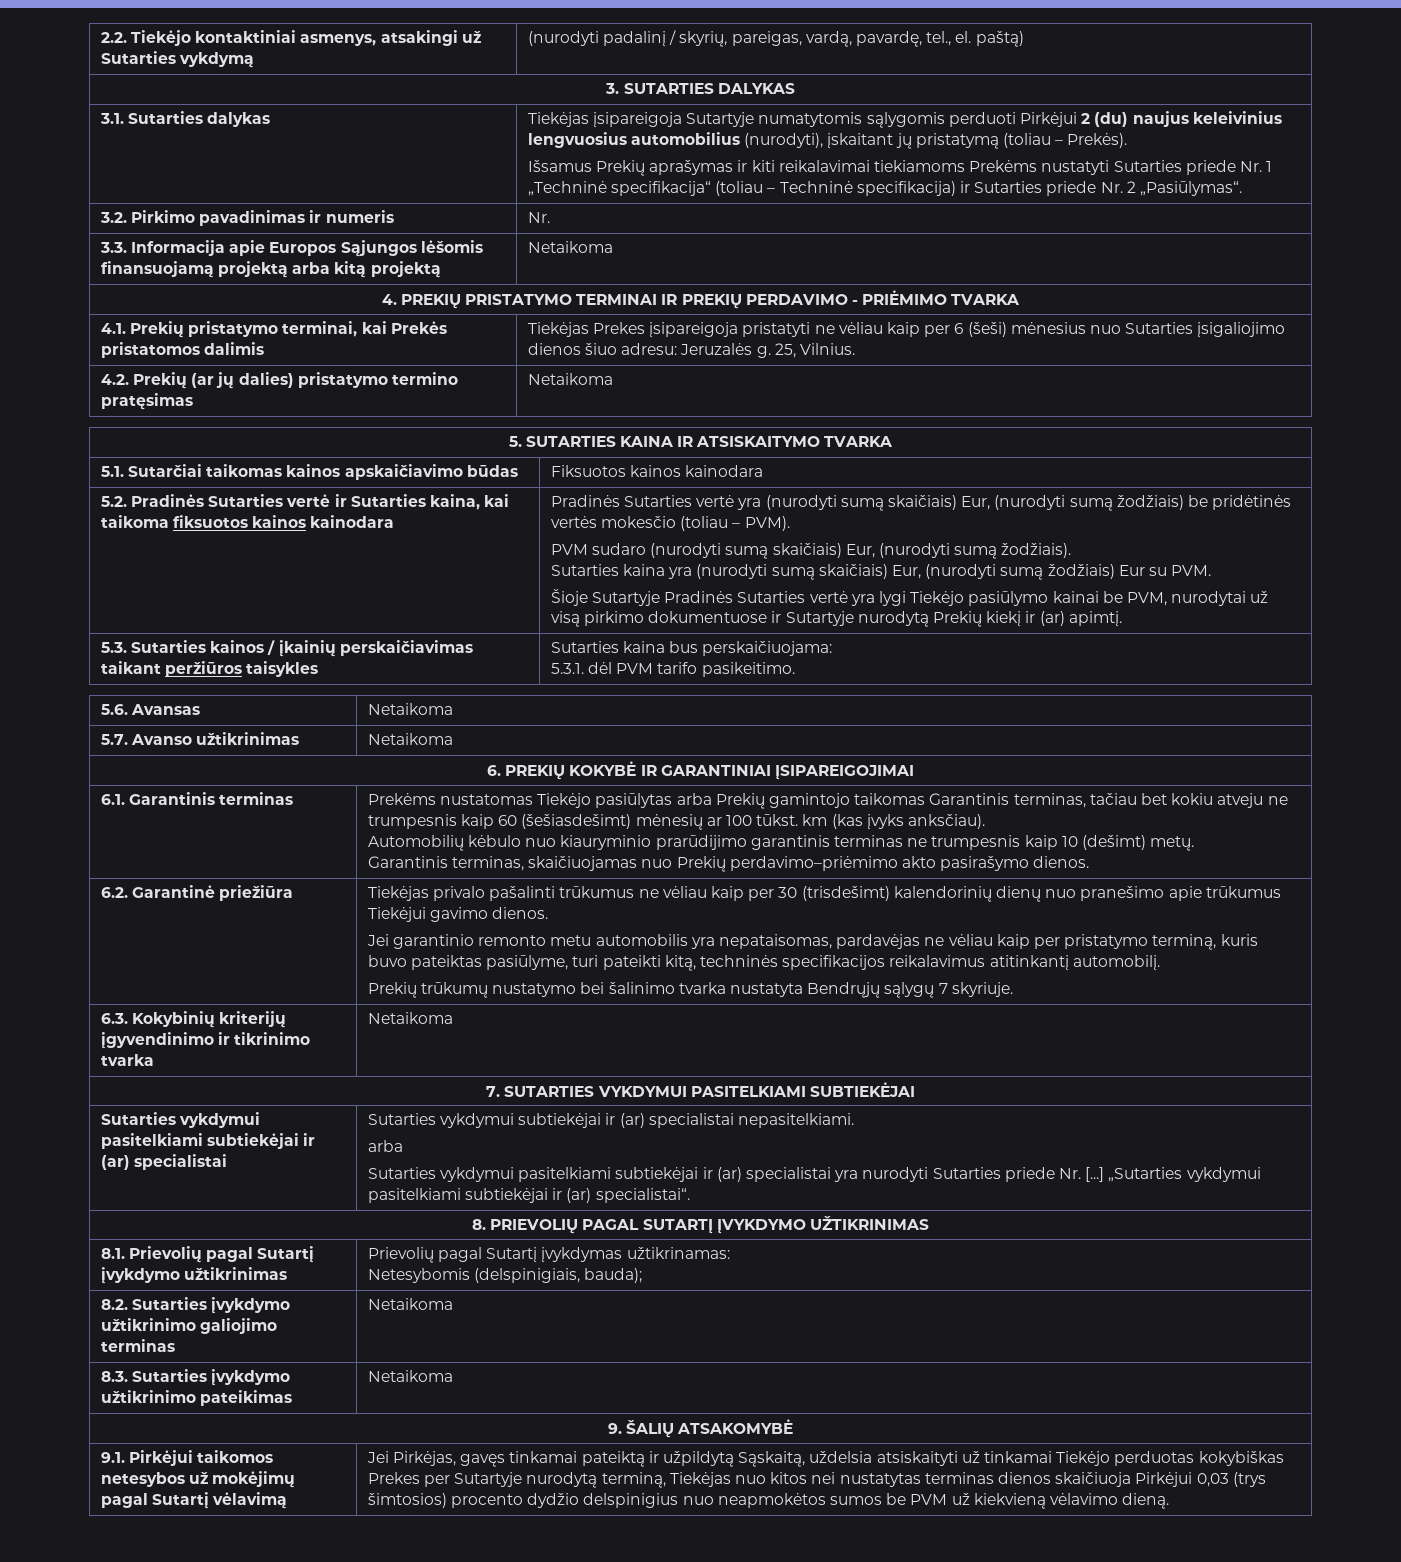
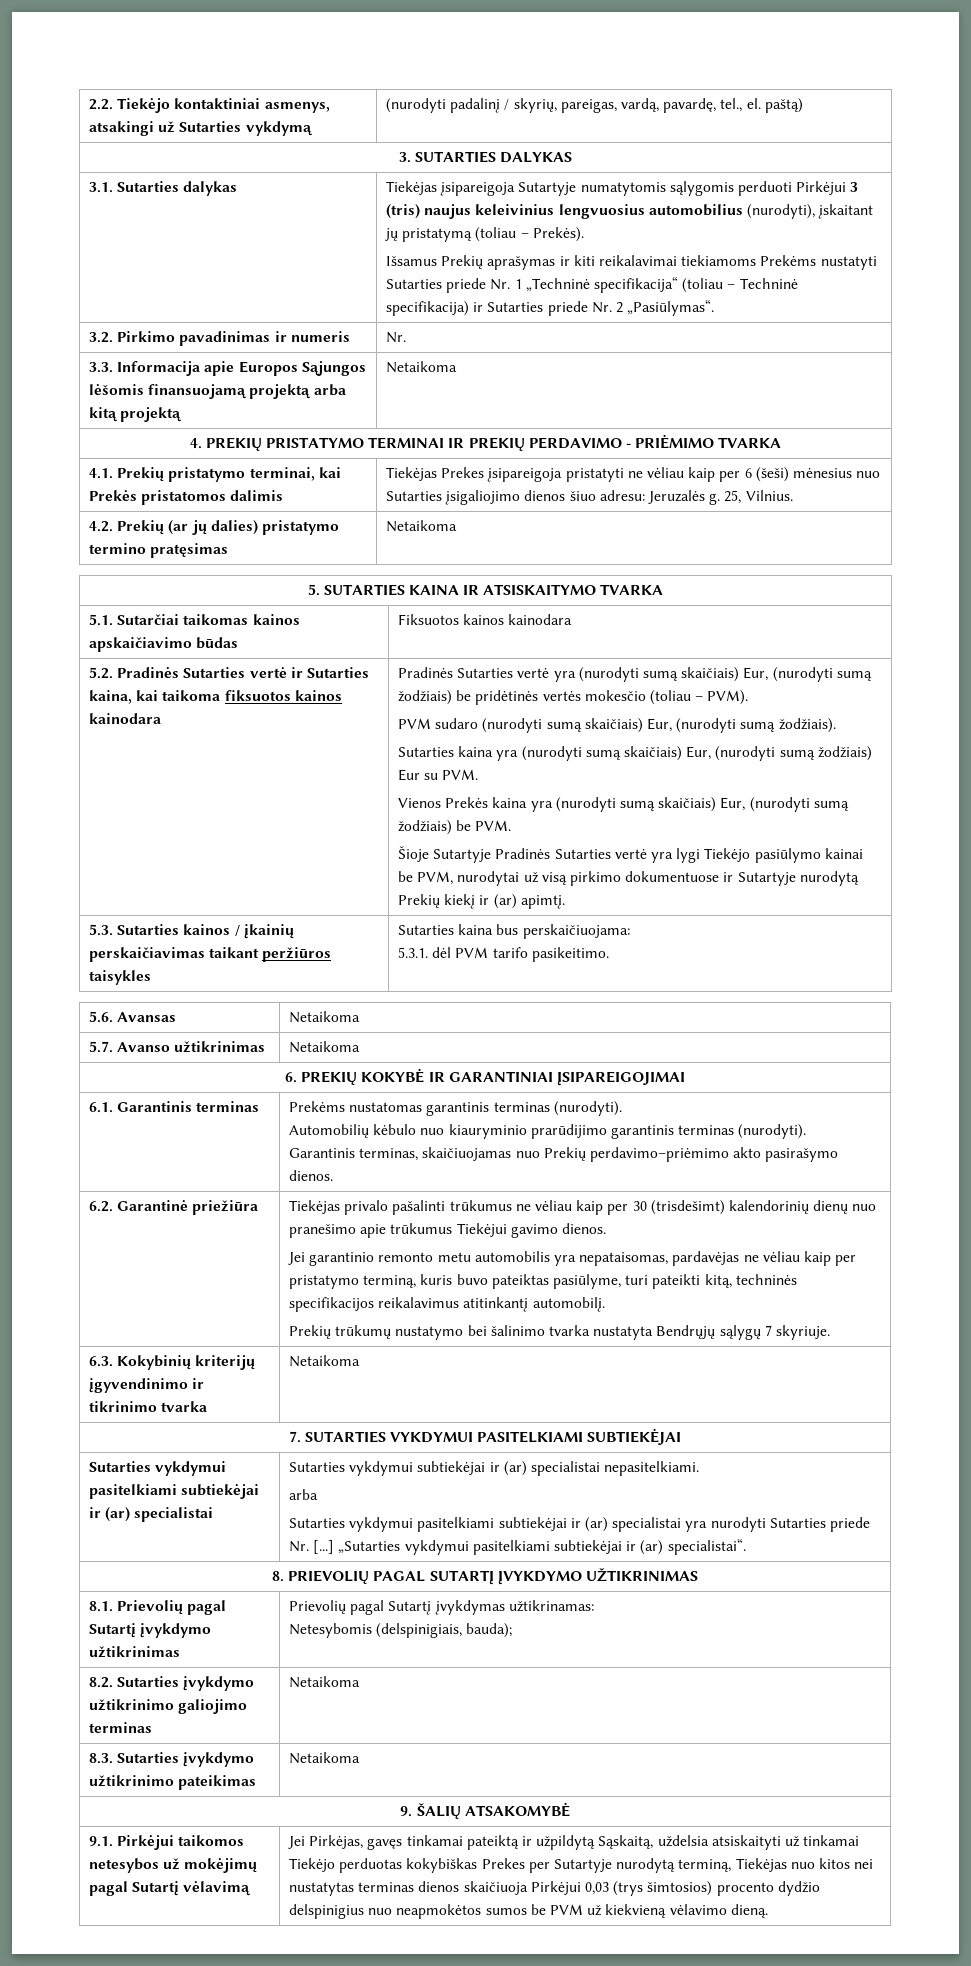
- Tiekėjas įsipareigoja Sutartyje numatytomis sąlygomis perduoti Pirkėjui 2 (du) naujus keleivinius lengvuosius automobilius (nurodyti), įskaitant jų pristatymą (toliau – Prekės).
+ Tiekėjas įsipareigoja Sutartyje numatytomis sąlygomis perduoti Pirkėjui 3 (tris) naujus keleivinius lengvuosius automobilius (nurodyti), įskaitant jų pristatymą (toliau – Prekės).
+ Vienos Prekės kaina yra (nurodyti sumą skaičiais) Eur, (nurodyti sumą žodžiais) be PVM.
- Prekėms nustatomas Tiekėjo pasiūlytas arba Prekių gamintojo taikomas Garantinis terminas, tačiau bet kokiu atveju ne trumpesnis kaip 60 (šešiasdešimt) mėnesių ar 100 tūkst. km (kas įvyks anksčiau).
+ Prekėms nustatomas garantinis terminas (nurodyti).
- Automobilių kėbulo nuo kiauryminio prarūdijimo garantinis terminas ne trumpesnis kaip 10 (dešimt) metų.
+ Automobilių kėbulo nuo kiauryminio prarūdijimo garantinis terminas (nurodyti).

